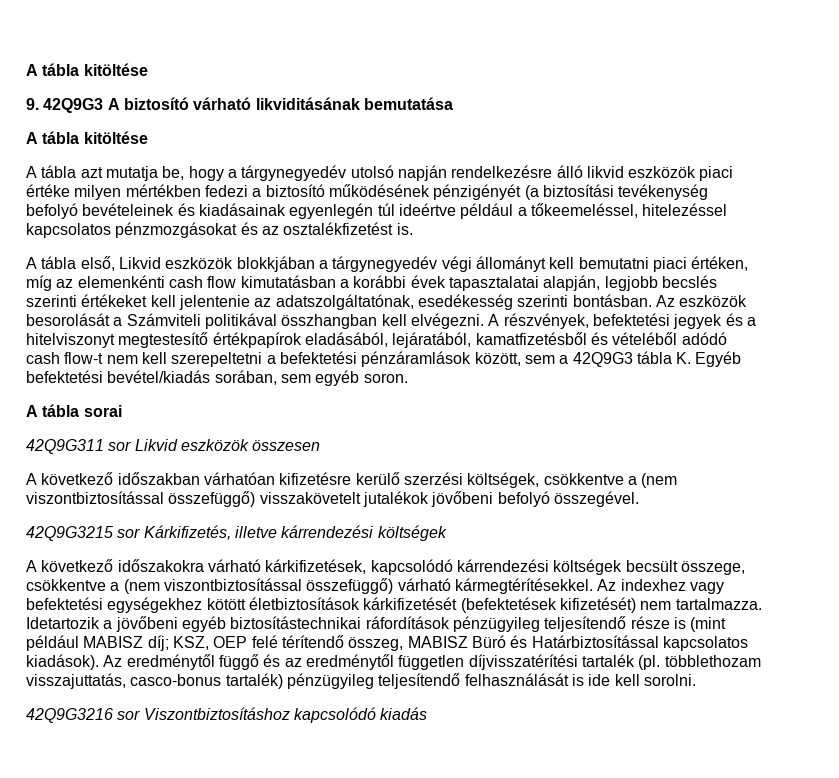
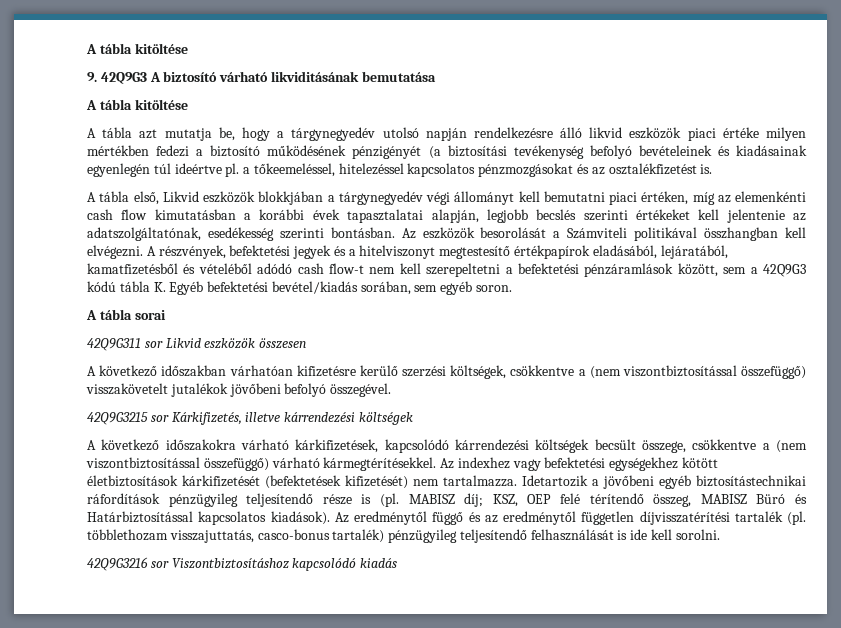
- A tábla azt mutatja be, hogy a tárgynegyedév utolsó napján rendelkezésre álló likvid eszközök piaci értéke milyen mértékben fedezi a biztosító működésének pénzigényét (a biztosítási tevékenység befolyó bevételeinek és kiadásainak egyenlegén túl ideértve például a tőkeemeléssel, hitelezéssel kapcsolatos pénzmozgásokat és az osztalékfizetést is.
+ A tábla azt mutatja be, hogy a tárgynegyedév utolsó napján rendelkezésre álló likvid eszközök piaci értéke milyen mértékben fedezi a biztosító működésének pénzigényét (a biztosítási tevékenység befolyó bevételeinek és kiadásainak egyenlegén túl ideértve pl. a tőkeemeléssel, hitelezéssel kapcsolatos pénzmozgásokat és az osztalékfizetést is.
- A részvények, befektetési jegyek és a hitelviszonyt megtestesítő értékpapírok eladásából, lejáratából, kamatfizetésből és vételéből adódó cash flow-t nem kell szerepeltetni a befektetési pénzáramlások között, sem a 42Q9G3 tábla K. Egyéb befektetési bevétel/kiadás sorában, sem egyéb soron.
+ A részvények, befektetési jegyek és a hitelviszonyt megtestesítő értékpapírok eladásából, lejáratából, kamatfizetésből és vételéből adódó cash flow-t nem kell szerepeltetni a befektetési pénzáramlások között, sem a 42Q9G3 kódú tábla K. Egyéb befektetési bevétel/kiadás sorában, sem egyéb soron.
- Idetartozik a jövőbeni egyéb biztosítástechnikai ráfordítások pénzügyileg teljesítendő része is (mint például MABISZ díj; KSZ, OEP felé térítendő összeg, MABISZ Büró és Határbiztosítással kapcsolatos kiadások).
+ Idetartozik a jövőbeni egyéb biztosítástechnikai ráfordítások pénzügyileg teljesítendő része is (pl. MABISZ díj; KSZ, OEP felé térítendő összeg, MABISZ Büró és Határbiztosítással kapcsolatos kiadások).

